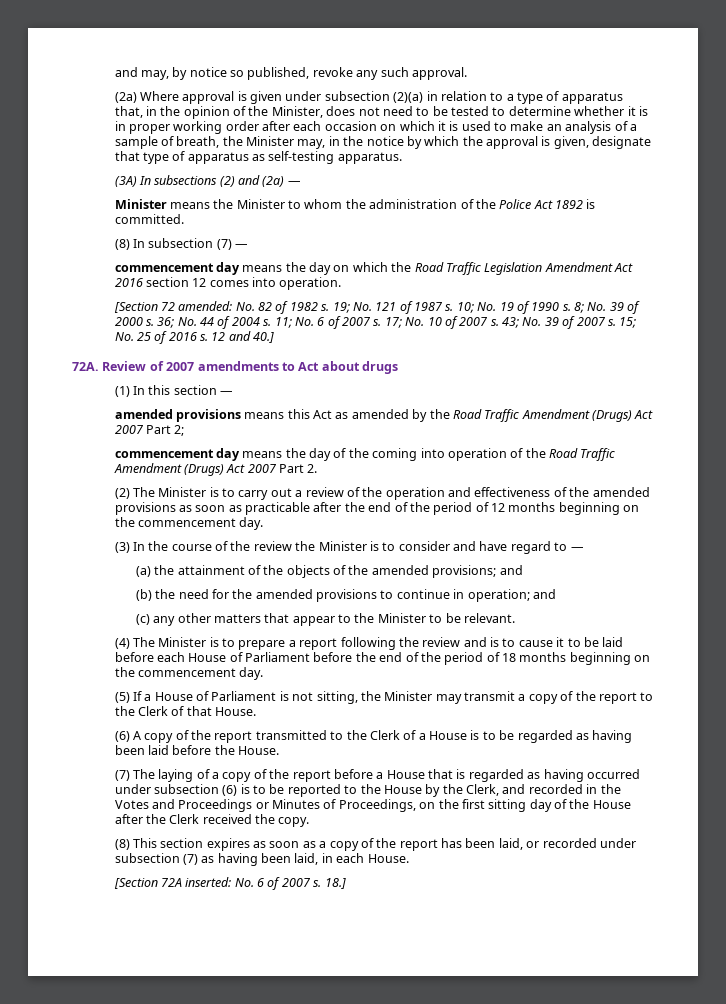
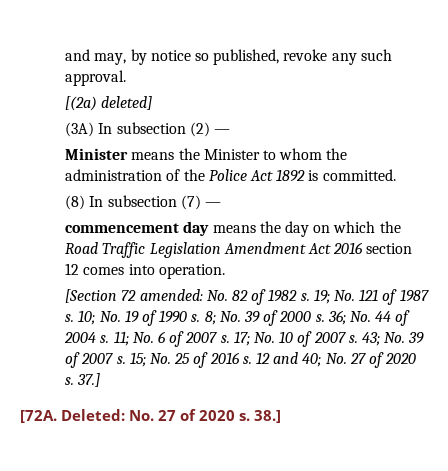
- (2a) Where approval is given under subsection (2)(a) in relation to a type of apparatus that, in the opinion of the Minister, does not need to be tested to determine whether it is in proper working order after each occasion on which it is used to make an analysis of a sample of breath, the Minister may, in the notice by which the approval is given, designate that type of apparatus as self-testing apparatus.
- (3A) In subsections (2) and (2a) —
+ [(2a) deleted]
+ (3A) In subsection (2) —
- 12 and 40.]
- 72A. Review of 2007 amendments to Act about drugs
- (1) In this section —
- amended provisions means this Act as amended by the Road Traffic Amendment (Drugs) Act 2007 Part 2;
- commencement day means the day of the coming into operation of the Road Traffic Amendment (Drugs) Act 2007 Part 2.
- (2) The Minister is to carry out a review of the operation and effectiveness of the amended provisions as soon as practicable after the end of the period of 12 months beginning on the commencement day.
- (3) In the course of the review the Minister is to consider and have regard to —
- (a) the attainment of the objects of the amended provisions; and
- (b) the need for the amended provisions to continue in operation; and
- (c) any other matters that appear to the Minister to be relevant.
- (4) The Minister is to prepare a report following the review and is to cause it to be laid before each House of Parliament before the end of the period of 18 months beginning on the commencement day.
- (5) If a House of Parliament is not sitting, the Minister may transmit a copy of the report to the Clerk of that House.
- (6) A copy of the report transmitted to the Clerk of a House is to be regarded as having been laid before the House.
- (7) The laying of a copy of the report before a House that is regarded as having occurred under subsection (6) is to be reported to the House by the Clerk, and recorded in the Votes and Proceedings or Minutes of Proceedings, on the first sitting day of the House after the Clerk received the copy.
- (8) This section expires as soon as a copy of the report has been laid, or recorded under subsection (7) as having been laid, in each House.
- [Section 72A inserted: No. 6 of 2007 s. 18.]
+ 12 and 40; No. 27 of 2020 s. 37.]
+ [72A. Deleted: No. 27 of 2020 s. 38.]

